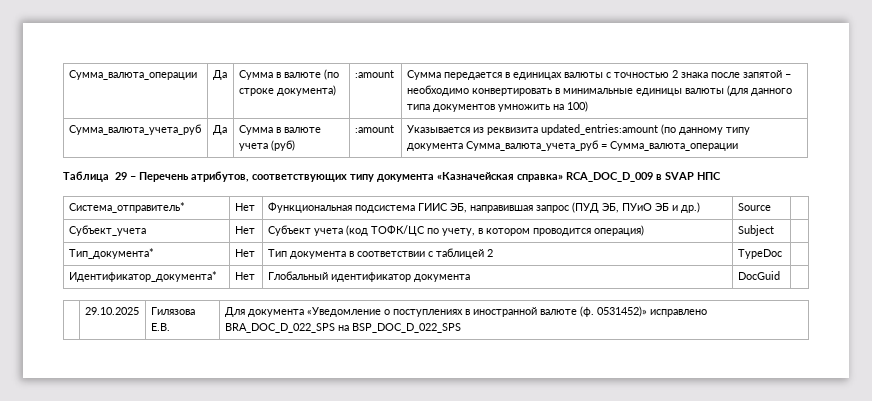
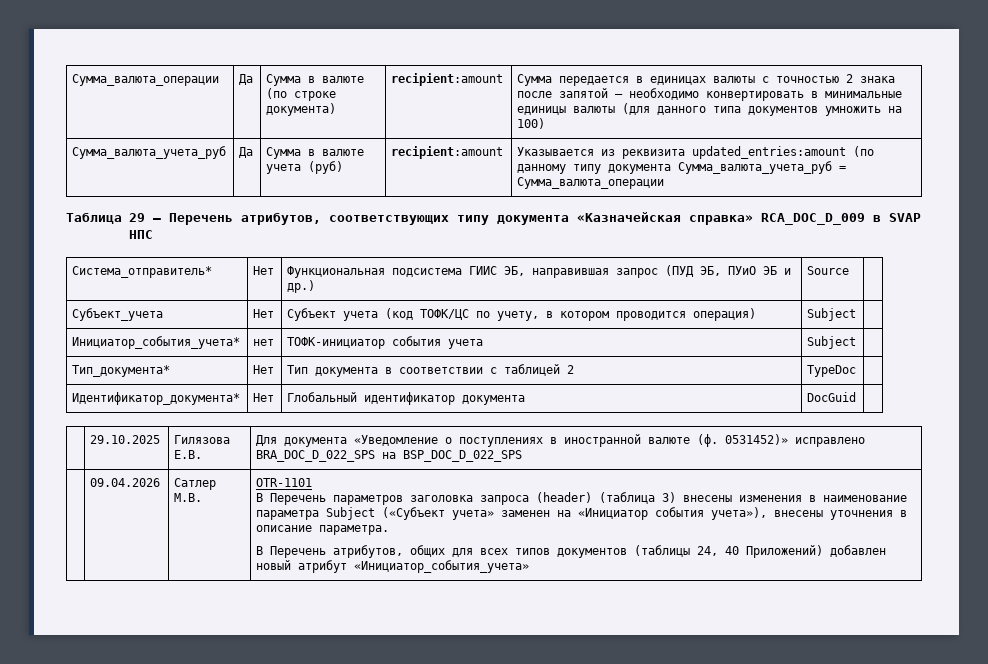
- Сумма_валюта_операции | Да | Сумма в валюте (по строке документа) | :amount | Сумма передается в единицах валюты с точностью 2 знака после запятой – необходимо конвертировать в минимальные единицы валюты (для данного типа документов умножить на 100)
+ Сумма_валюта_операции | Да | Сумма в валюте (по строке документа) | recipient:amount | Сумма передается в единицах валюты с точностью 2 знака после запятой – необходимо конвертировать в минимальные единицы валюты (для данного типа документов умножить на 100)
- Сумма_валюта_учета_руб | Да | Сумма в валюте учета (руб) | :amount | Указывается из реквизита updated_entries:amount (по данному типу документа Сумма_валюта_учета_руб = Сумма_валюта_операции
+ Сумма_валюта_учета_руб | Да | Сумма в валюте учета (руб) | recipient:amount | Указывается из реквизита updated_entries:amount (по данному типу документа Сумма_валюта_учета_руб = Сумма_валюта_операции
+ Инициатор_события_учета* | нет | ТОФК-инициатор события учета | Subject |
+ 09.04.2026 | Сатлер М.В. | OTR-1101
+ В Перечень параметров заголовка запроса (header) (таблица 3) внесены изменения в наименование параметра Subject («Субъект учета» заменен на «Инициатор события учета»), внесены уточнения в описание параметра.
+ В Перечень атрибутов, общих для всех типов документов (таблицы 24, 40 Приложений) добавлен новый атрибут «Инициатор_события_учета»

